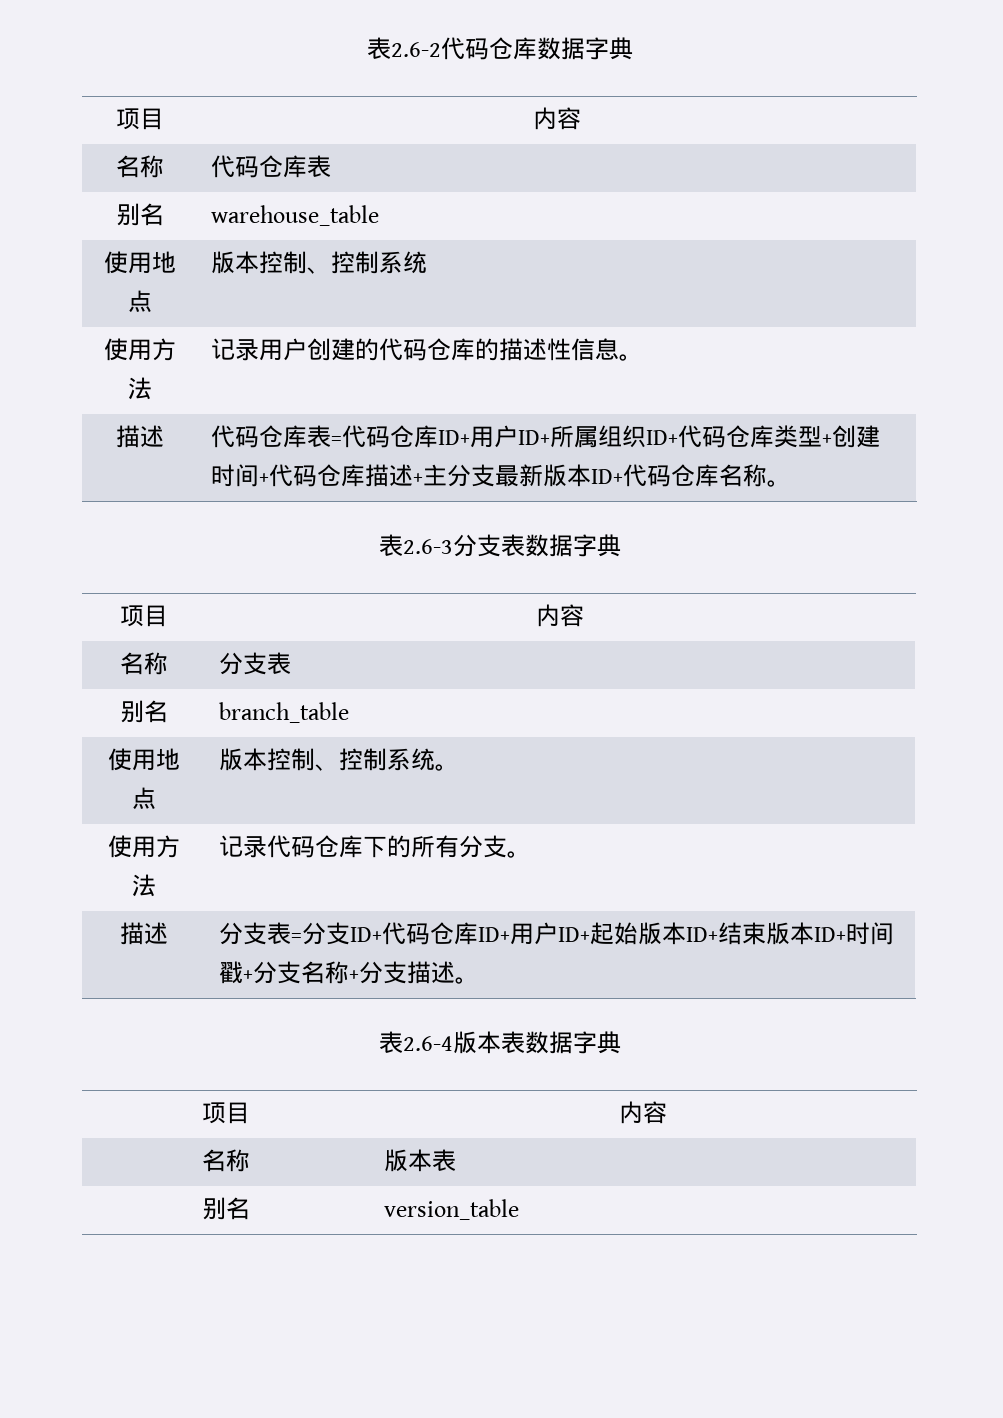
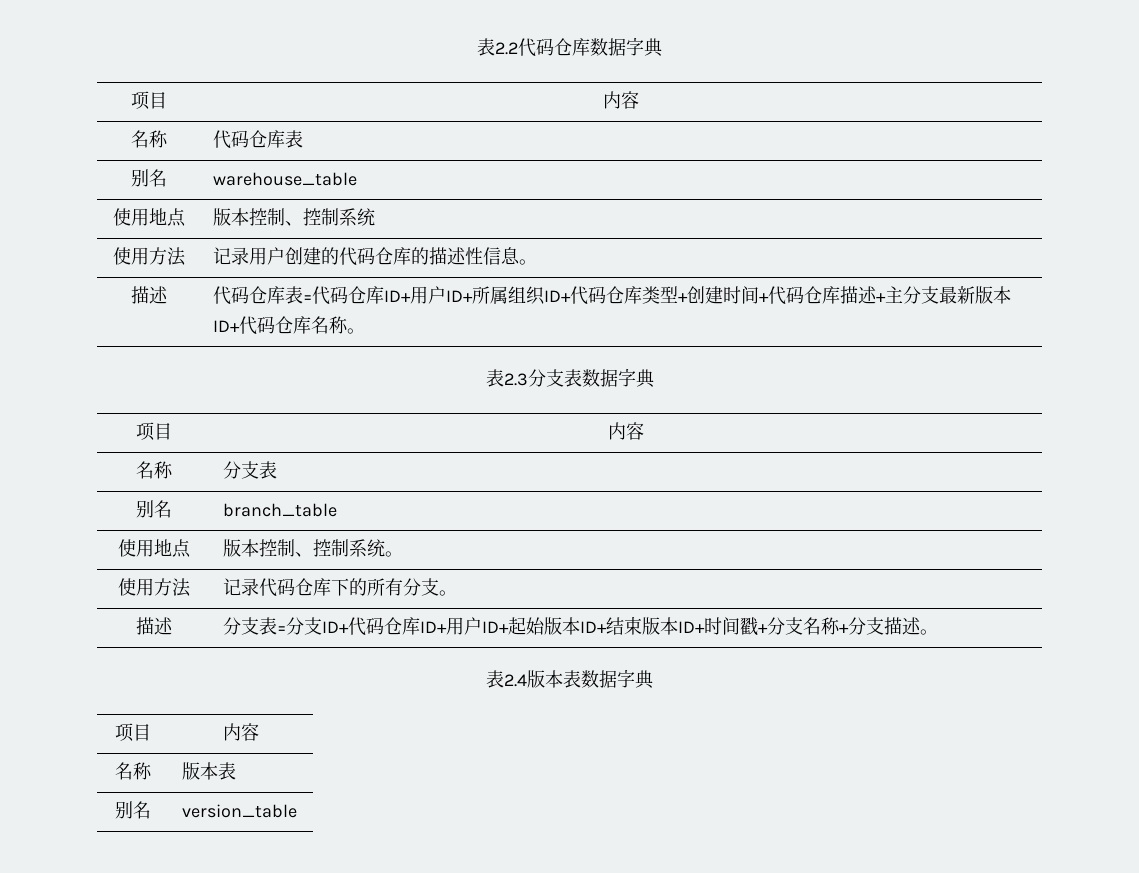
- 表2.6-2代码仓库数据字典
+ 表2.2代码仓库数据字典
- 表2.6-3分支表数据字典
+ 表2.3分支表数据字典
- 表2.6-4版本表数据字典
+ 表2.4版本表数据字典

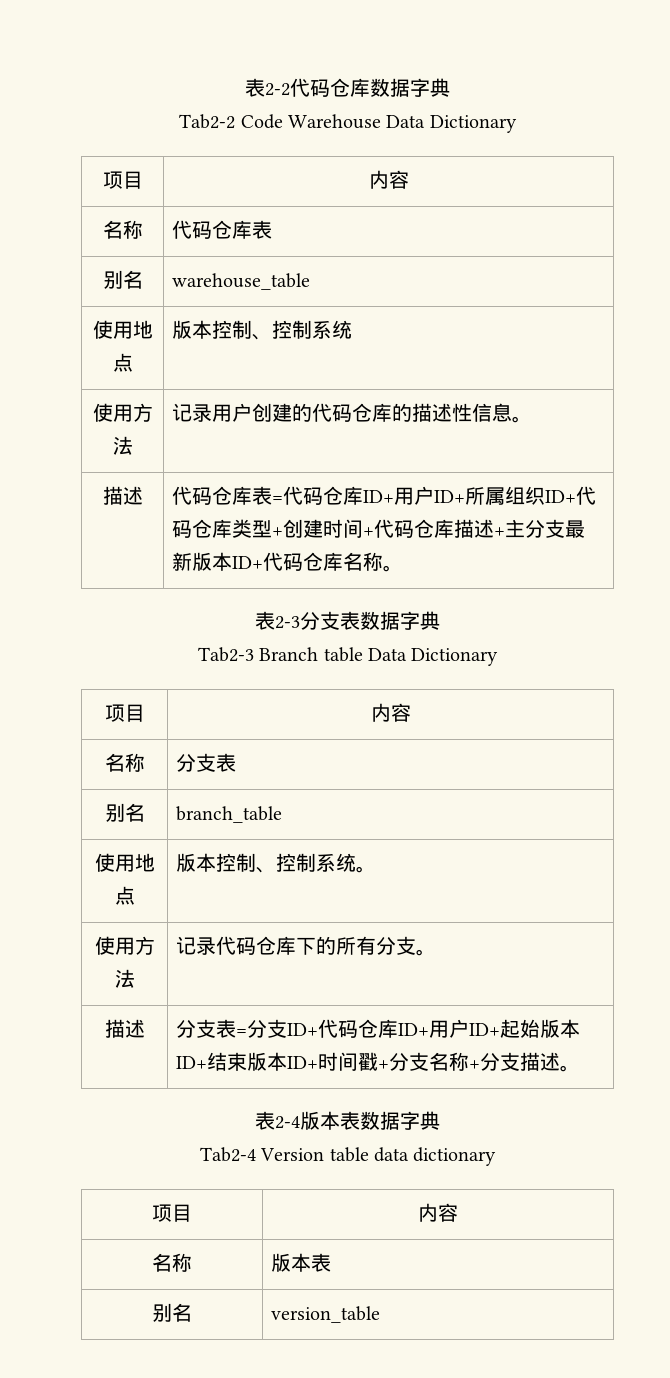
- 表2.2代码仓库数据字典
+ 表2-2代码仓库数据字典
+ Tab2-2 Code Warehouse Data Dictionary
- 表2.3分支表数据字典
+ 表2-3分支表数据字典
+ Tab2-3 Branch table Data Dictionary
- 表2.4版本表数据字典
+ 表2-4版本表数据字典
+ Tab2-4 Version table data dictionary

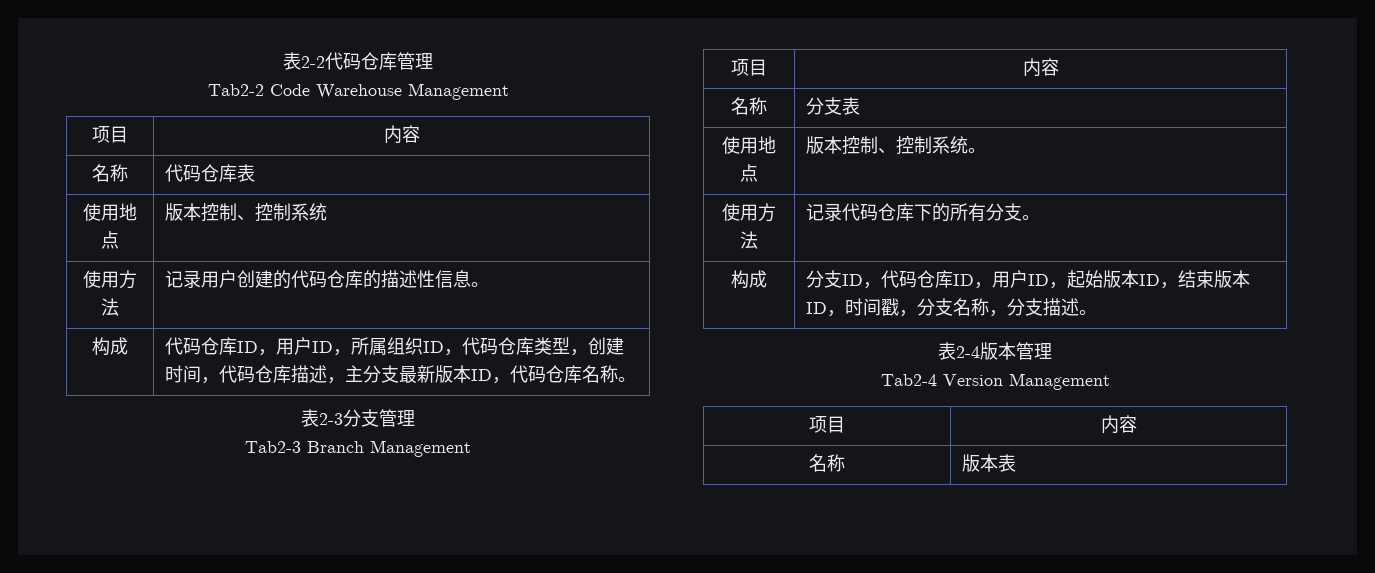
- 表2-2代码仓库数据字典
+ 表2-2代码仓库管理
- Tab2-2 Code Warehouse Data Dictionary
+ Tab2-2 Code Warehouse Management
- 别名 | warehouse_table
- 描述 | 代码仓库表=代码仓库ID+用户ID+所属组织ID+代码仓库类型+创建时间+代码仓库描述+主分支最新版本ID+代码仓库名称。
+ 构成 | 代码仓库ID，用户ID，所属组织ID，代码仓库类型，创建时间，代码仓库描述，主分支最新版本ID，代码仓库名称。
- 表2-3分支表数据字典
+ 表2-3分支管理
- Tab2-3 Branch table Data Dictionary
+ Tab2-3 Branch Management
- 别名 | branch_table
- 描述 | 分支表=分支ID+代码仓库ID+用户ID+起始版本ID+结束版本ID+时间戳+分支名称+分支描述。
+ 构成 | 分支ID，代码仓库ID，用户ID，起始版本ID，结束版本ID，时间戳，分支名称，分支描述。
- 表2-4版本表数据字典
+ 表2-4版本管理
- Tab2-4 Version table data dictionary
+ Tab2-4 Version Management
- 别名 | version_table

